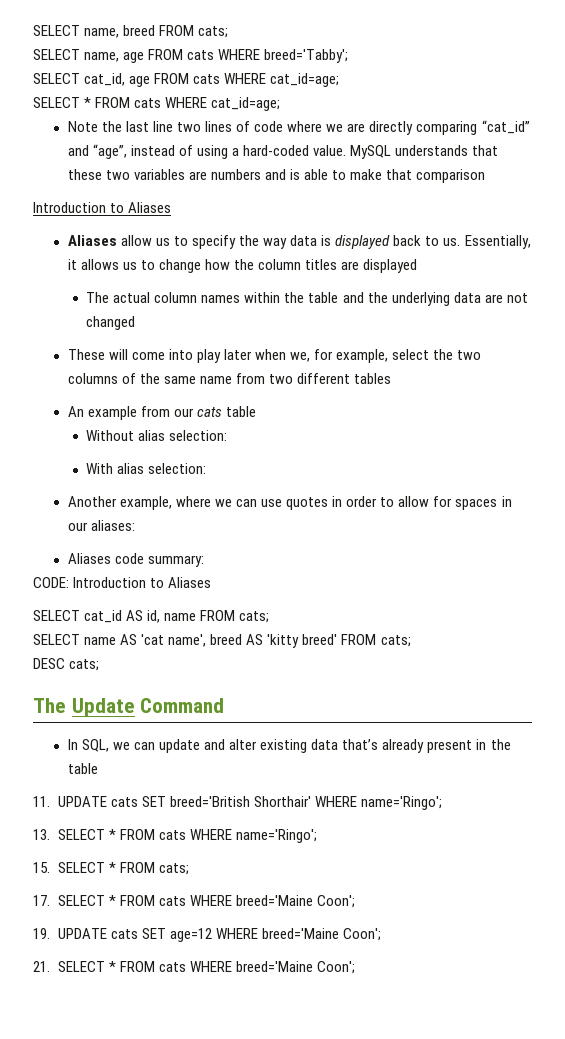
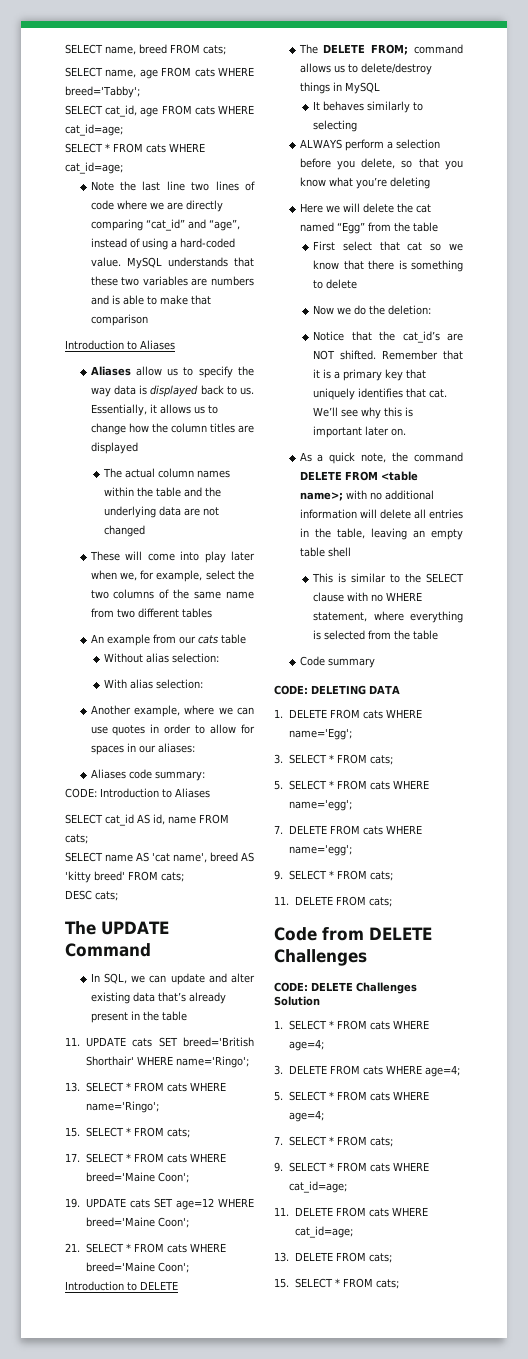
- The Update Command
+ The UPDATE Command
+ Introduction to DELETE
+ The DELETE FROM; command allows us to delete/destroy things in MySQL
+ It behaves similarly to selecting
+ ALWAYS perform a selection before you delete, so that you know what you’re deleting
+ Here we will delete the cat named “Egg” from the table
+ First select that cat so we know that there is something to delete
+ Now we do the deletion:
+ Notice that the cat_id’s are NOT shifted. Remember that it is a primary key that uniquely identifies that cat. We’ll see why this is important later on.
+ As a quick note, the command DELETE FROM <table name>; with no additional information will delete all entries in the table, leaving an empty table shell
+ This is similar to the SELECT clause with no WHERE statement, where everything is selected from the table
+ Code summary
+ CODE: DELETING DATA
+ 1. DELETE FROM cats WHERE name='Egg';
+ 3. SELECT * FROM cats;
+ 5. SELECT * FROM cats WHERE name='egg';
+ 7. DELETE FROM cats WHERE name='egg';
+ 9. SELECT * FROM cats;
+ 11. DELETE FROM cats;
+ Code from DELETE Challenges
+ CODE: DELETE Challenges Solution
+ 1. SELECT * FROM cats WHERE age=4;
+ 3. DELETE FROM cats WHERE age=4;
+ 5. SELECT * FROM cats WHERE age=4;
+ 7. SELECT * FROM cats;
+ 9. SELECT * FROM cats WHERE cat_id=age;
+ 11. DELETE FROM cats WHERE cat_id=age;
+ 13. DELETE FROM cats;
+ 15. SELECT * FROM cats;

